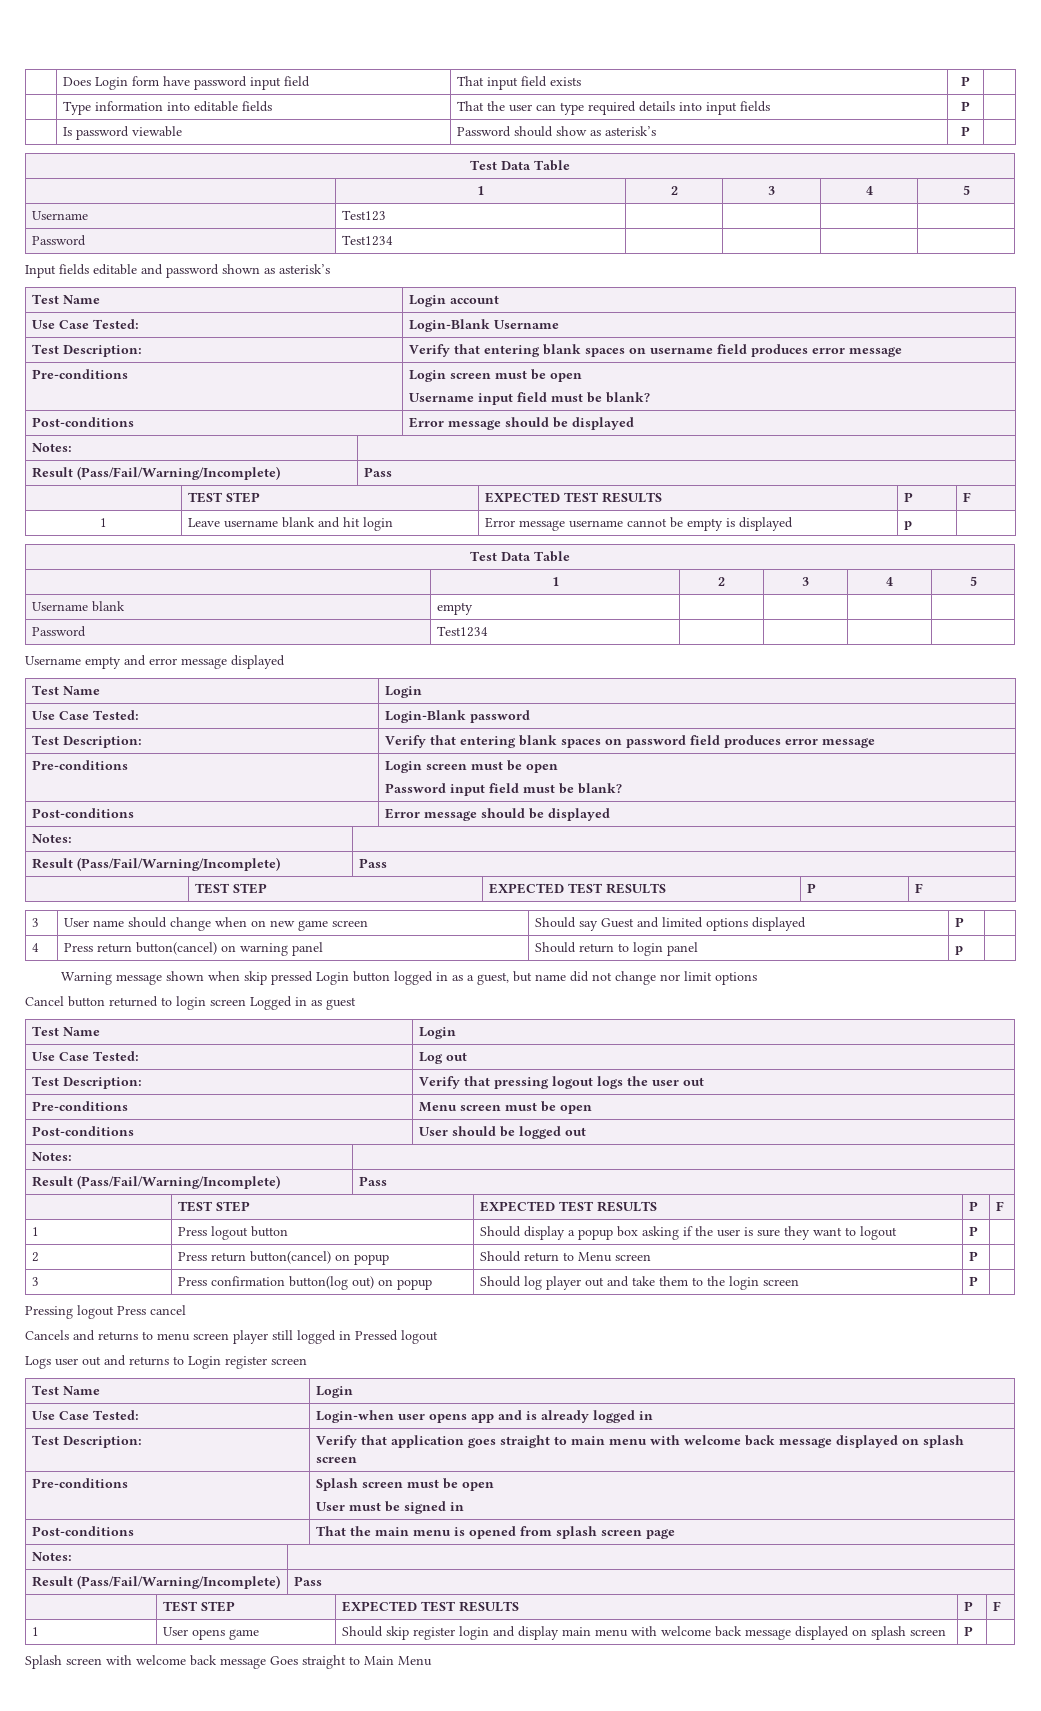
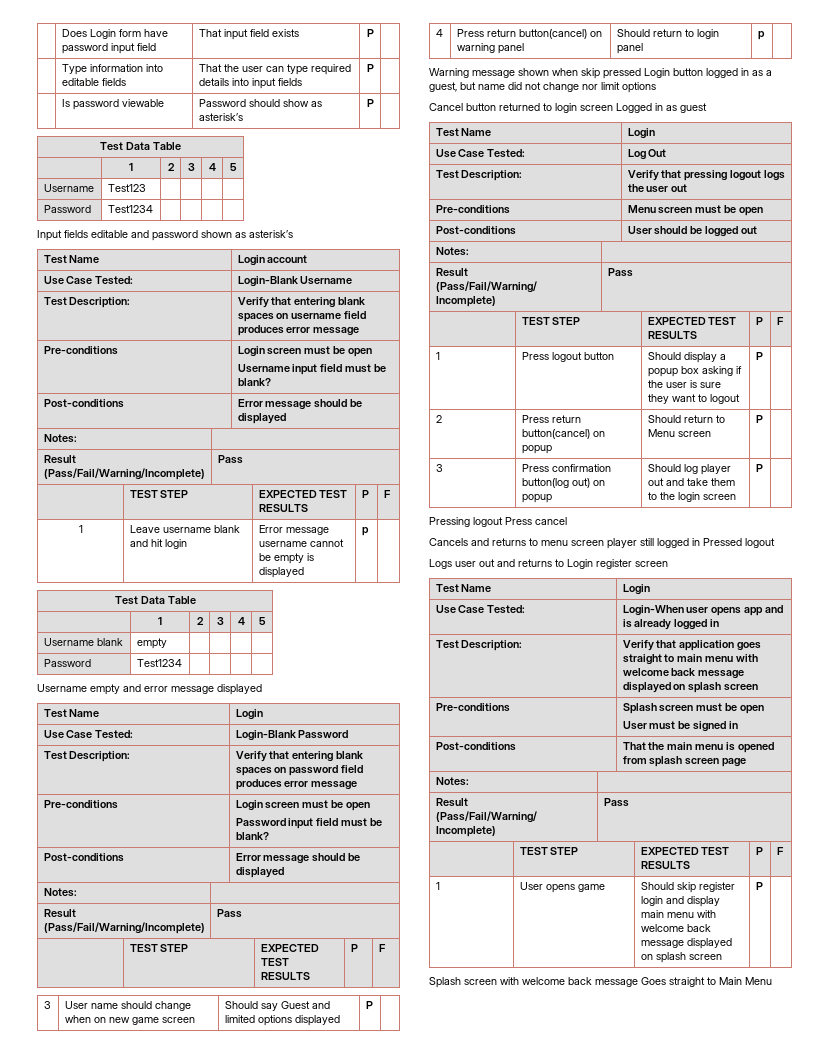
- Use Case Tested: | Login-Blank password
+ Use Case Tested: | Login-Blank Password
- Use Case Tested: | Log out
+ Use Case Tested: | Log Out
- Use Case Tested: | Login-when user opens app and is already logged in
+ Use Case Tested: | Login-When user opens app and is already logged in

